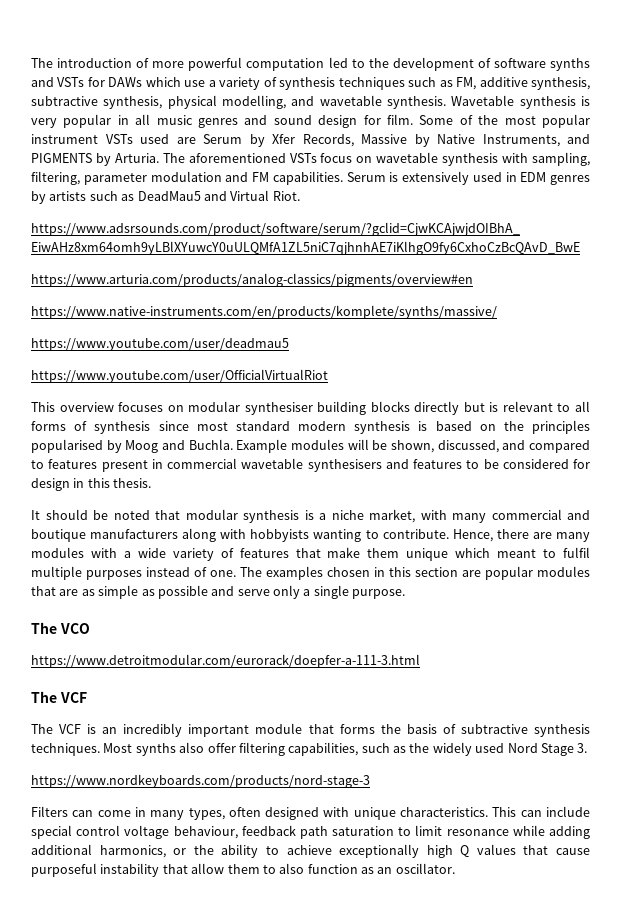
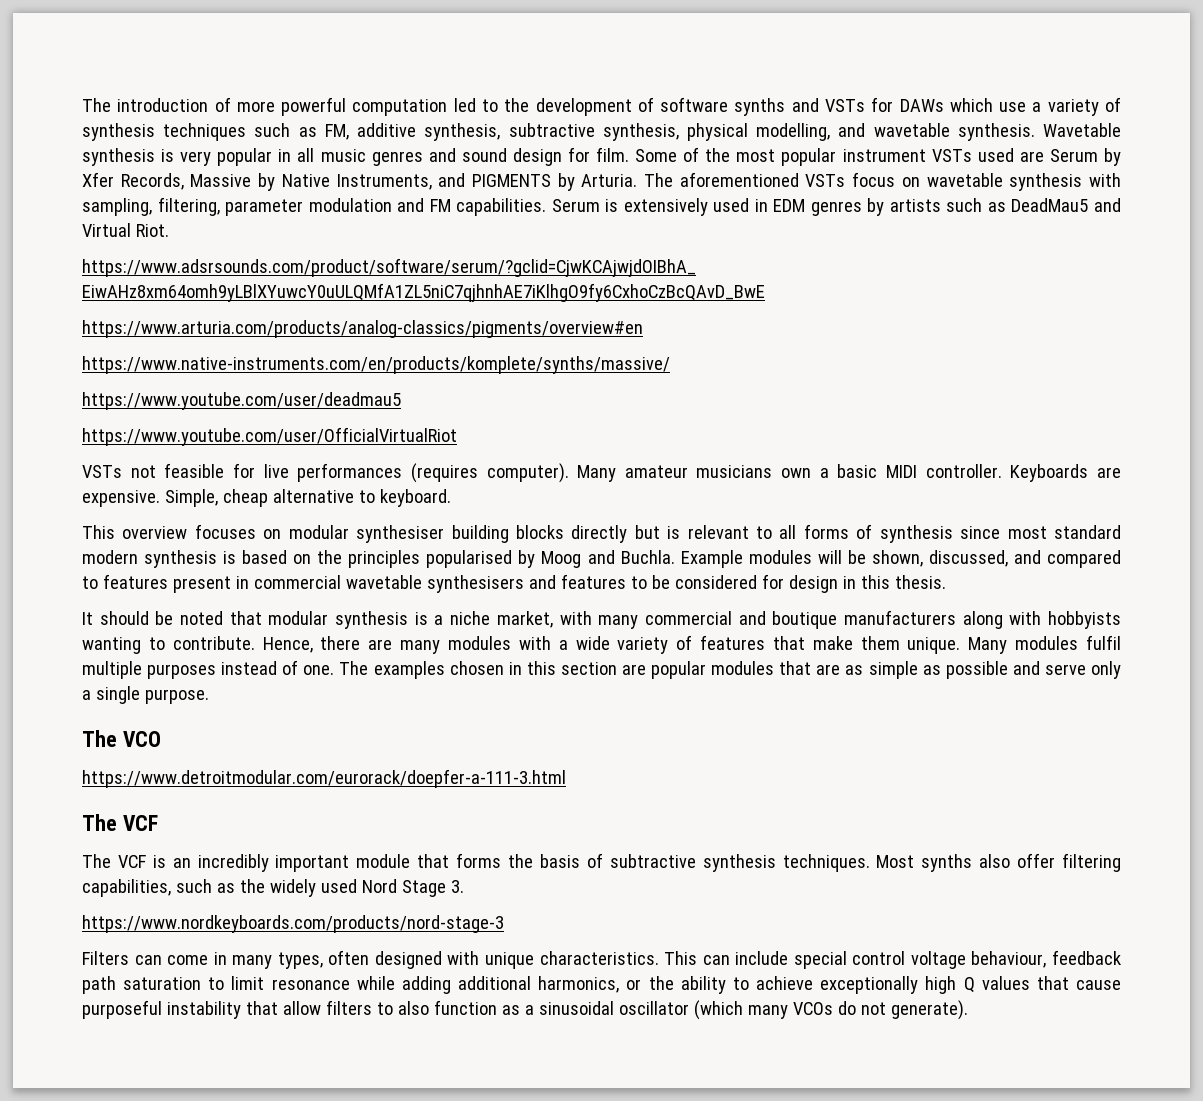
+ VSTs not feasible for live performances (requires computer). Many amateur musicians own a basic MIDI controller. Keyboards are expensive. Simple, cheap alternative to keyboard.
- Hence, there are many modules with a wide variety of features that make them unique which meant to fulfil multiple purposes instead of one.
+ Hence, there are many modules with a wide variety of features that make them unique. Many modules fulfil multiple purposes instead of one.
- This can include special control voltage behaviour, feedback path saturation to limit resonance while adding additional harmonics, or the ability to achieve exceptionally high Q values that cause purposeful instability that allow them to also function as an oscillator.
+ This can include special control voltage behaviour, feedback path saturation to limit resonance while adding additional harmonics, or the ability to achieve exceptionally high Q values that cause purposeful instability that allow filters to also function as a sinusoidal oscillator (which many VCOs do not generate).

